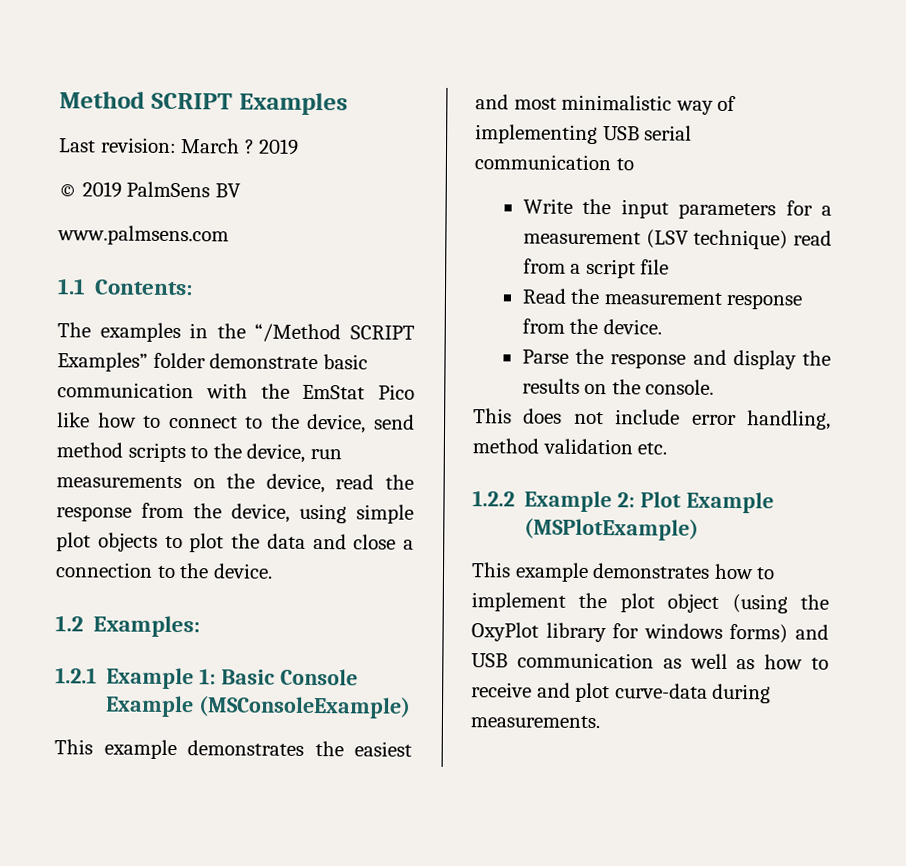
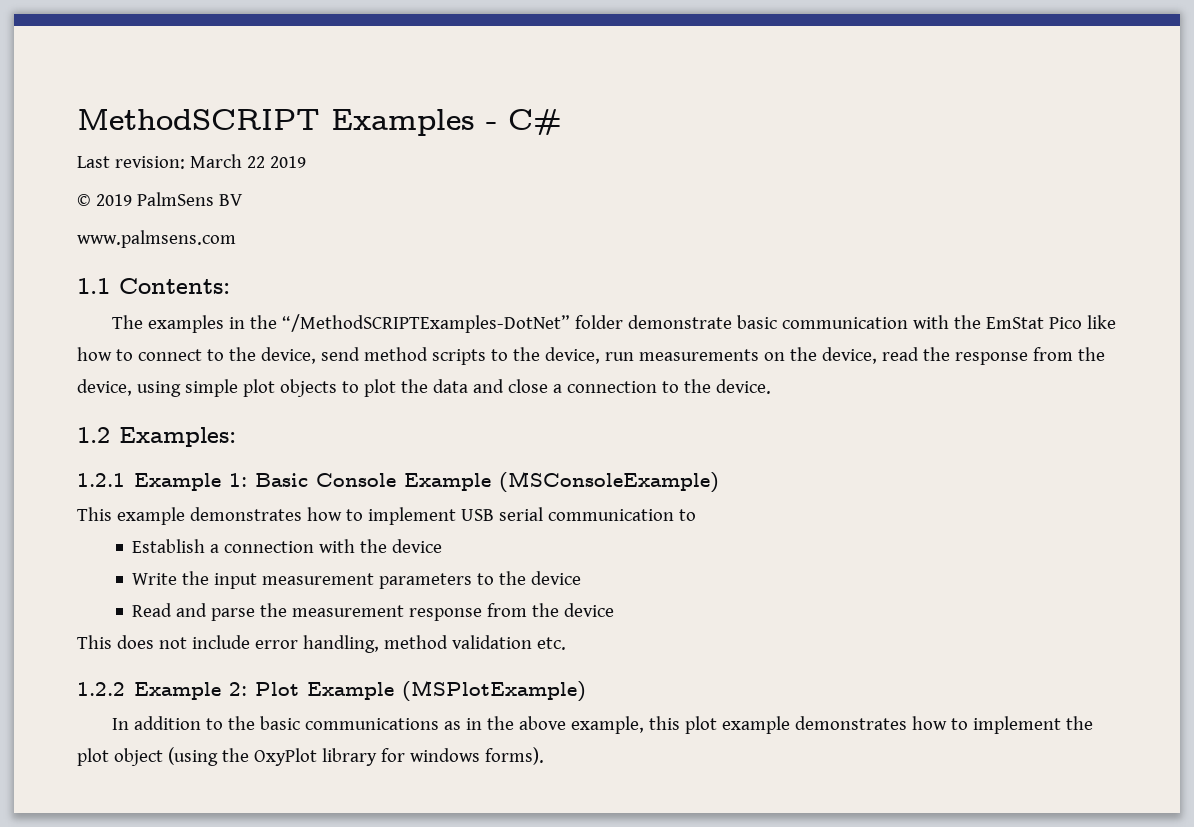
- Method SCRIPT Examples
+ MethodSCRIPT Examples - C#
- Last revision: March ? 2019
+ Last revision: March 22 2019
- The examples in the “/Method SCRIPT Examples” folder demonstrate basic communication with the EmStat Pico like how to connect to the device, send method scripts to the device, run measurements on the device, read the response from the device, using simple plot objects to plot the data and close a connection to the device.
+ The examples in the “/MethodSCRIPTExamples-DotNet” folder demonstrate basic communication with the EmStat Pico like how to connect to the device, send method scripts to the device, run measurements on the device, read the response from the device, using simple plot objects to plot the data and close a connection to the device.
- This example demonstrates the easiest and most minimalistic way of implementing USB serial communication to
- Write the input parameters for a measurement (LSV technique) read from a script file
+ This example demonstrates how to implement USB serial communication to
+ Establish a connection with the device
+ Write the input measurement parameters to the device
- Read the measurement response from the device.
- Parse the response and display the results on the console.
+ Read and parse the measurement response from the device
- This example demonstrates how to implement the plot object (using the OxyPlot library for windows forms) and USB communication as well as how to receive and plot curve-data during measurements.
+ In addition to the basic communications as in the above example, this plot example demonstrates how to implement the plot object (using the OxyPlot library for windows forms).

